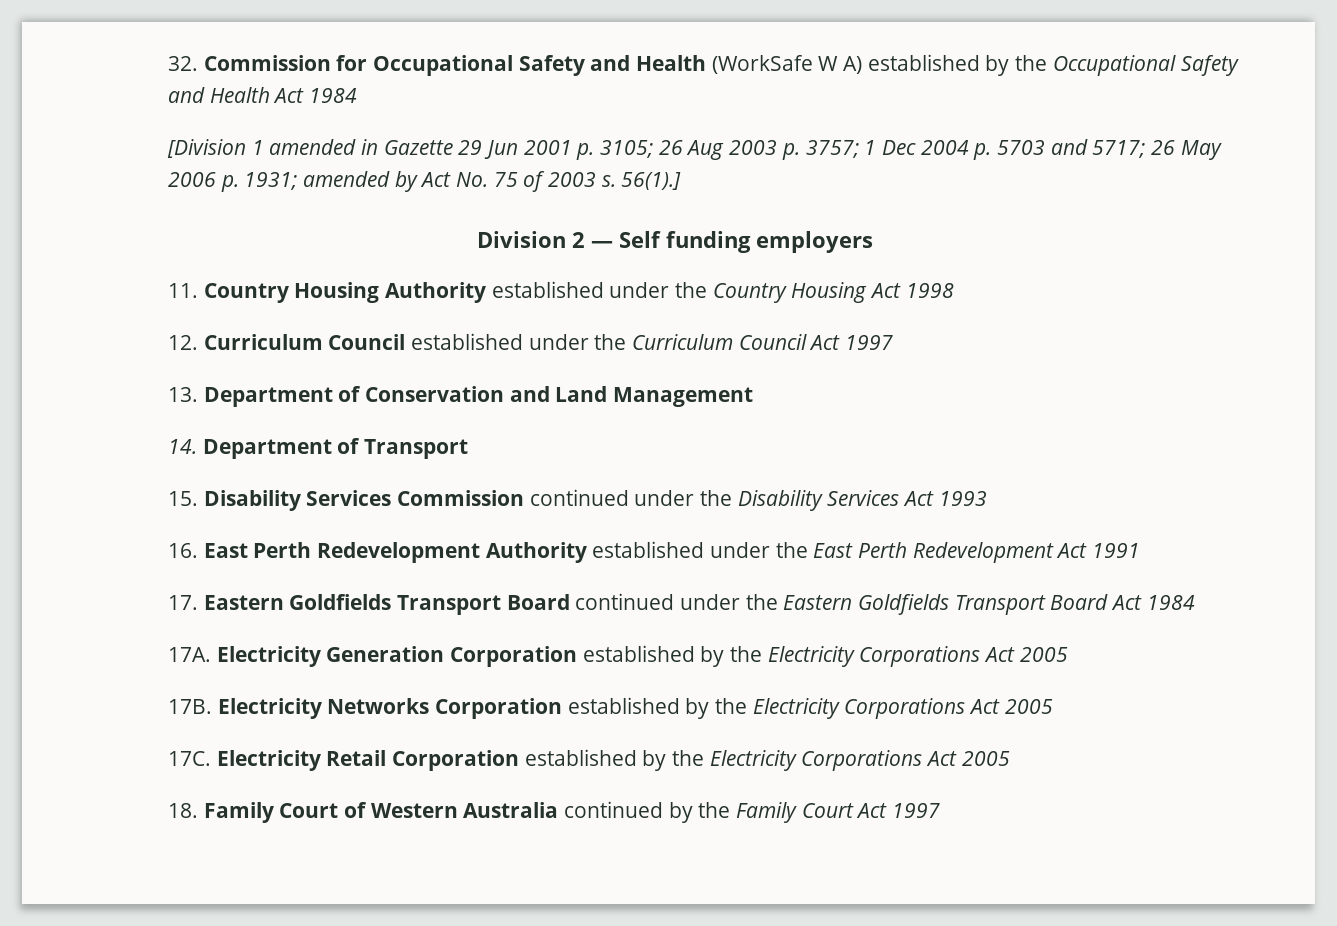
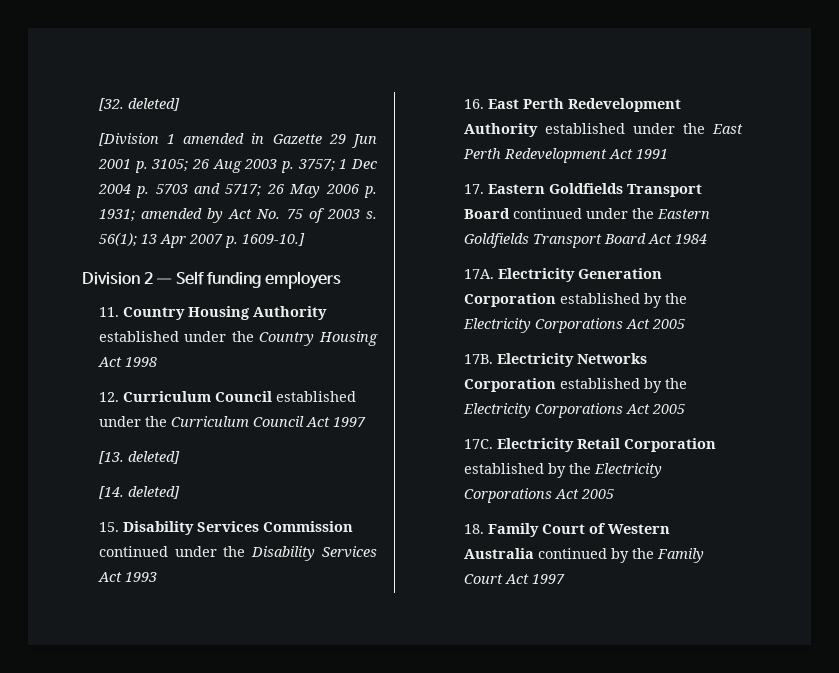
- 32. Commission for Occupational Safety and Health (WorkSafe W A) established by the Occupational Safety and Health Act 1984
+ [32. deleted]
- 56(1).]
+ 56(1); 13 Apr 2007 p. 1609-10.]
- 13. Department of Conservation and Land Management
- 14. Department of Transport
+ [13. deleted]
+ [14. deleted]

